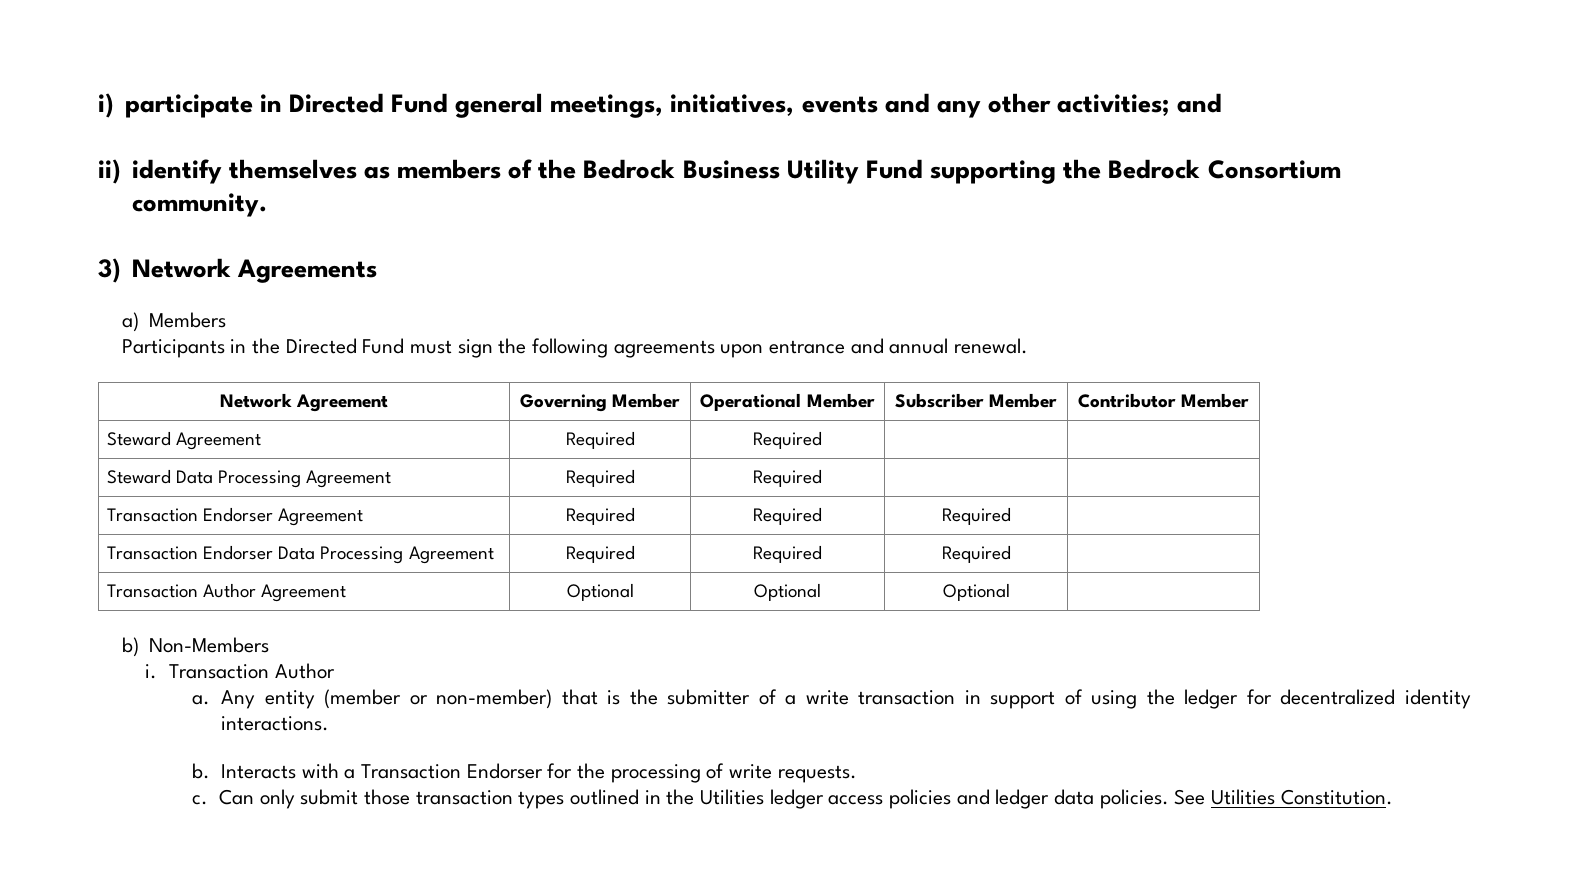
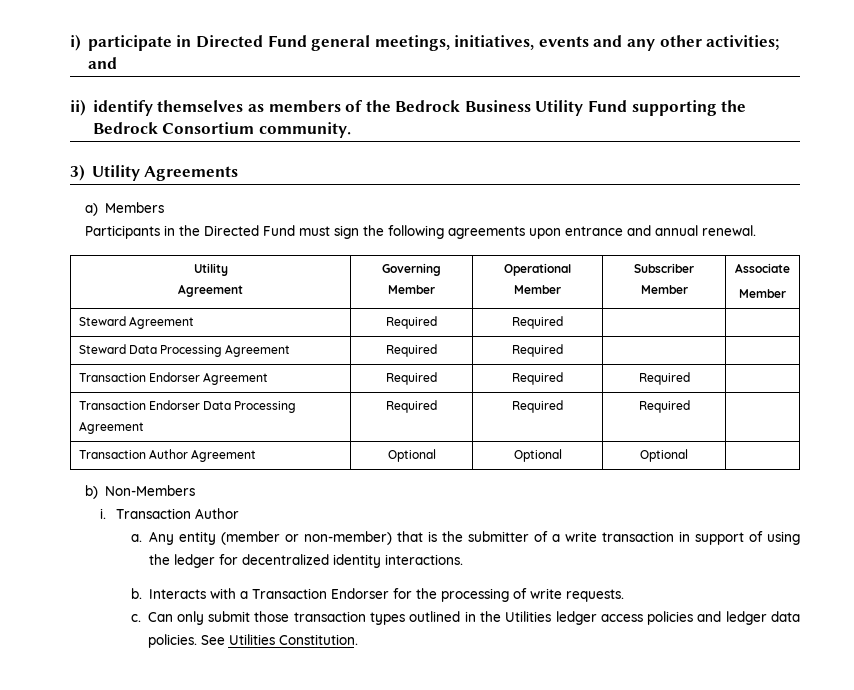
- 3) Network Agreements
+ 3) Utility Agreements
  Participants in the Directed Fund must sign the following agreements upon entrance and annual renewal.
- Network Agreement | Governing Member | Operational Member | Subscriber Member | Contributor Member
+ Utility
+ Agreement | Governing Member | Operational Member | Subscriber Member | Associate
+ Member

